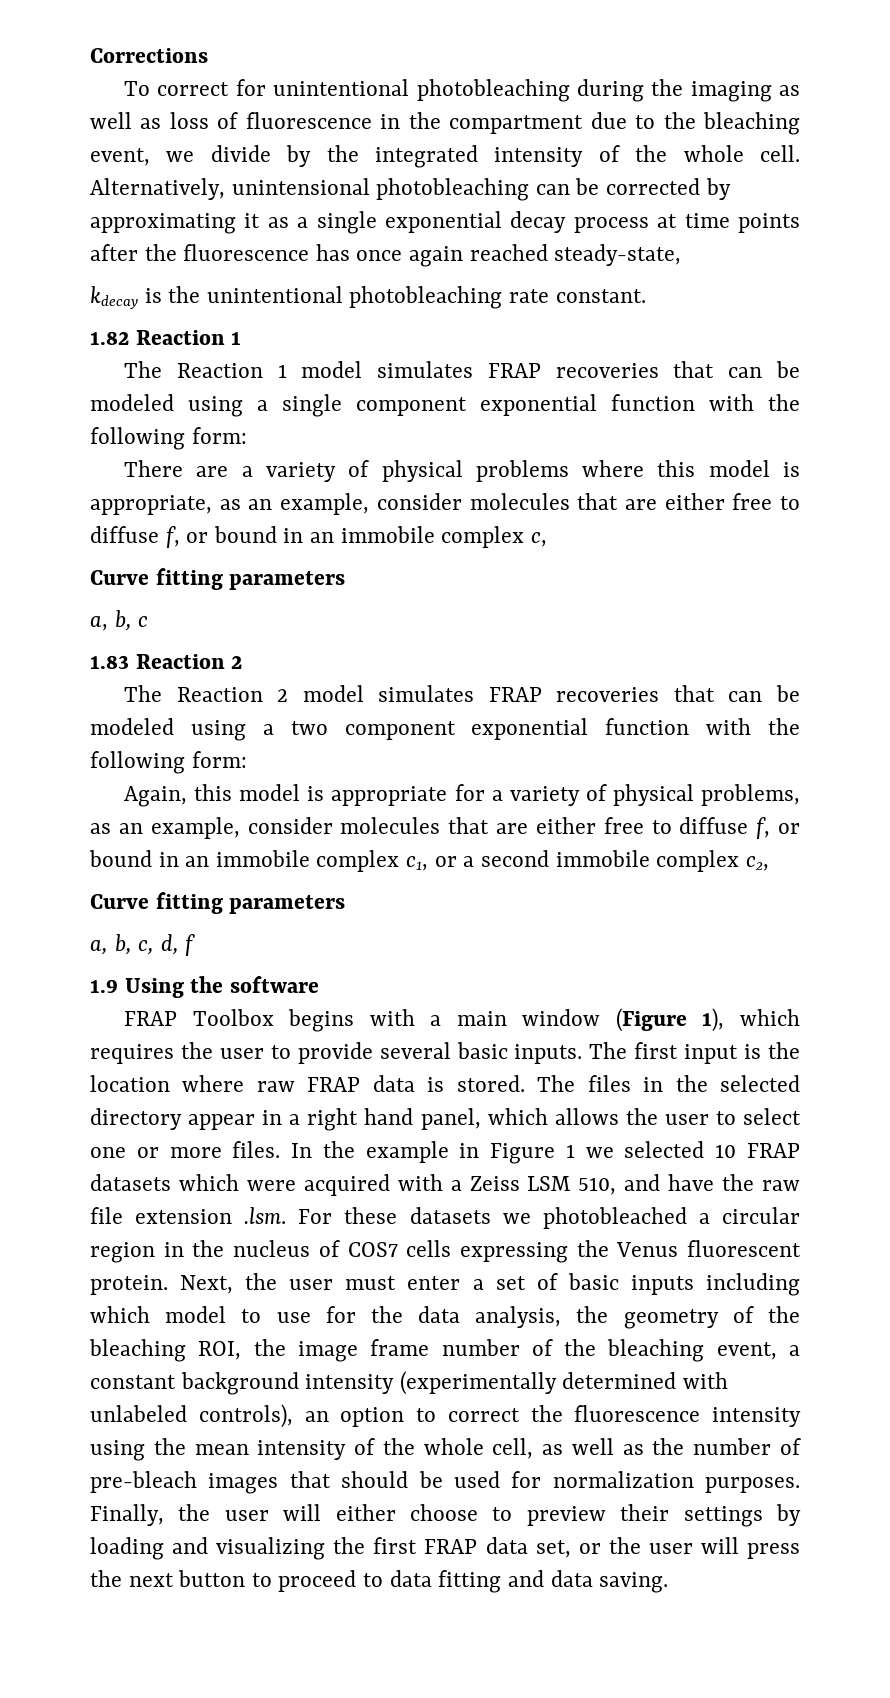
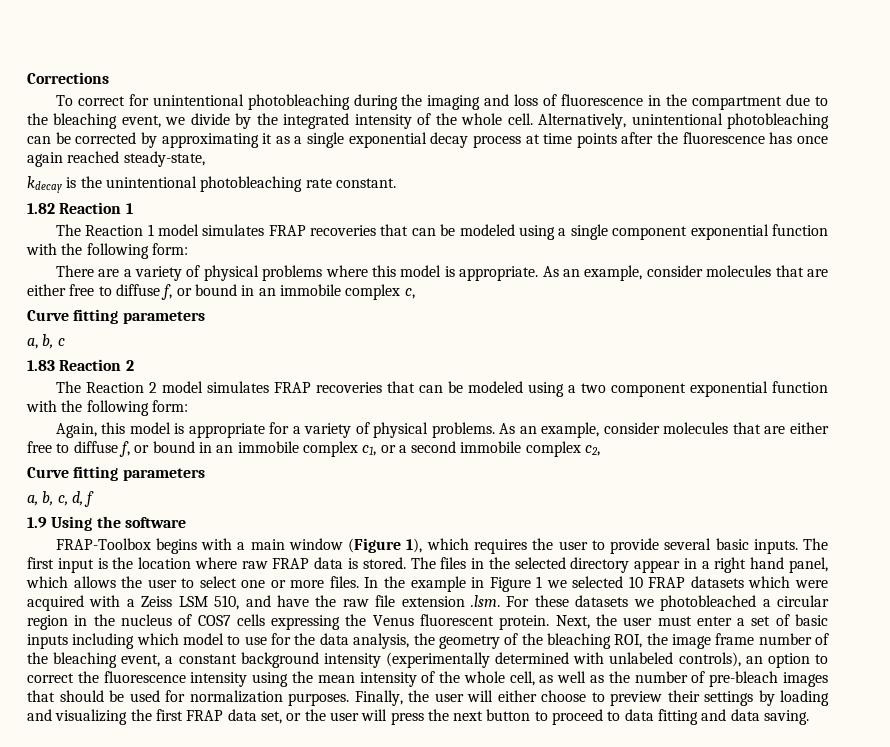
- To correct for unintentional photobleaching during the imaging as well as loss of fluorescence in the compartment due to the bleaching event, we divide by the integrated intensity of the whole cell.
+ To correct for unintentional photobleaching during the imaging and loss of fluorescence in the compartment due to the bleaching event, we divide by the integrated intensity of the whole cell.
- Alternatively, unintensional photobleaching can be corrected by approximating it as a single exponential decay process at time points after the fluorescence has once again reached steady-state,
+ Alternatively, unintentional photobleaching can be corrected by approximating it as a single exponential decay process at time points after the fluorescence has once again reached steady-state,
- There are a variety of physical problems where this model is appropriate, as an example, consider molecules that are either free to diffuse f, or bound in an immobile complex c,
+ There are a variety of physical problems where this model is appropriate. As an example, consider molecules that are either free to diffuse f, or bound in an immobile complex c,
- Again, this model is appropriate for a variety of physical problems, as an example, consider molecules that are either free to diffuse f, or bound in an immobile complex c1, or a second immobile complex c2,
+ Again, this model is appropriate for a variety of physical problems. As an example, consider molecules that are either free to diffuse f, or bound in an immobile complex c1, or a second immobile complex c2,
- FRAP Toolbox begins with a main window (Figure 1), which requires the user to provide several basic inputs.
+ FRAP-Toolbox begins with a main window (Figure 1), which requires the user to provide several basic inputs.

